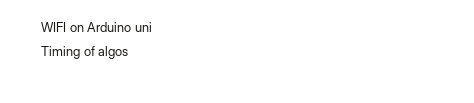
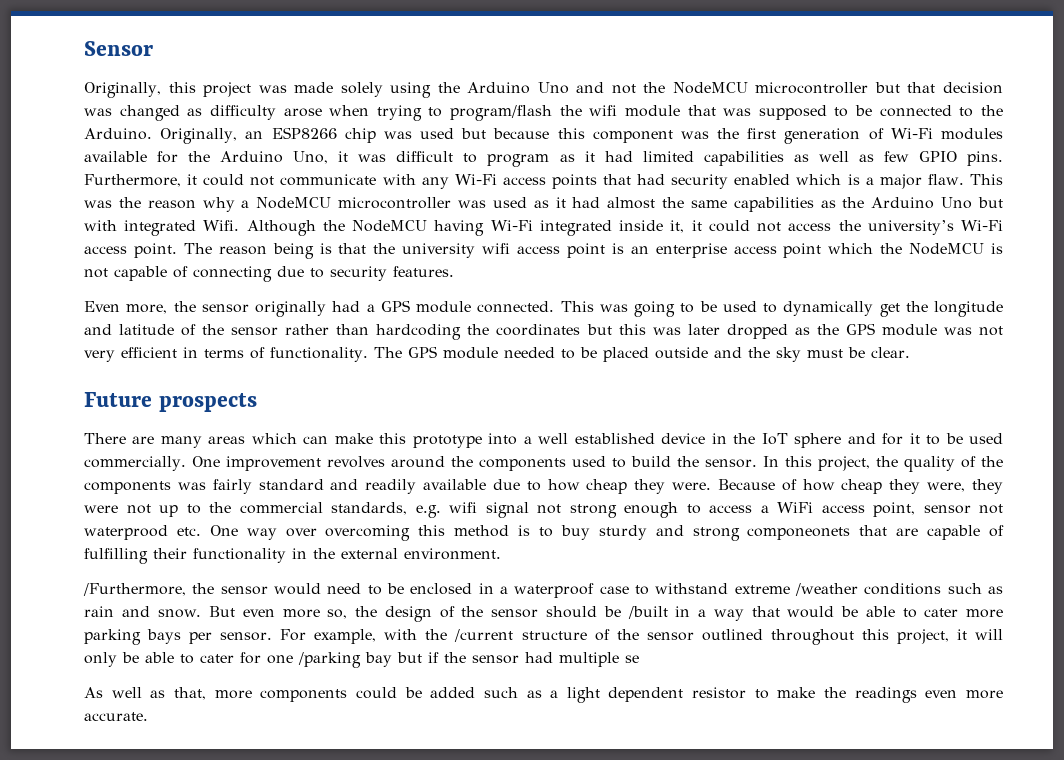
- WIFI on Arduino uni
- Timing of algos
+ Sensor
+ Originally, this project was made solely using the Arduino Uno and not the NodeMCU microcontroller but that decision was changed as difficulty arose when trying to program/flash the wifi module that was supposed to be connected to the Arduino. Originally, an ESP8266 chip was used but because this component was the first generation of Wi-Fi modules available for the Arduino Uno, it was difficult to program as it had limited capabilities as well as few GPIO pins. Furthermore, it could not communicate with any Wi-Fi access points that had security enabled which is a major flaw. This was the reason why a NodeMCU microcontroller was used as it had almost the same capabilities as the Arduino Uno but with integrated Wifi. Although the NodeMCU having Wi-Fi integrated inside it, it could not access the university’s Wi-Fi access point. The reason being is that the university wifi access point is an enterprise access point which the NodeMCU is not capable of connecting due to security features.
+ Even more, the sensor originally had a GPS module connected. This was going to be used to dynamically get the longitude and latitude of the sensor rather than hardcoding the coordinates but this was later dropped as the GPS module was not very efficient in terms of functionality. The GPS module needed to be placed outside and the sky must be clear.
+ Future prospects
+ There are many areas which can make this prototype into a well established device in the IoT sphere and for it to be used commercially. One improvement revolves around the components used to build the sensor. In this project, the quality of the components was fairly standard and readily available due to how cheap they were. Because of how cheap they were, they were not up to the commercial standards, e.g. wifi signal not strong enough to access a WiFi access point, sensor not waterprood etc. One way over overcoming this method is to buy sturdy and strong componeonets that are capable of fulfilling their functionality in the external environment.
+ /Furthermore, the sensor would need to be enclosed in a waterproof case to withstand extreme /weather conditions such as rain and snow. But even more so, the design of the sensor should be /built in a way that would be able to cater more parking bays per sensor. For example, with the /current structure of the sensor outlined throughout this project, it will only be able to cater for one /parking bay but if the sensor had multiple se
+ As well as that, more components could be added such as a light dependent resistor to make the readings even more accurate.

